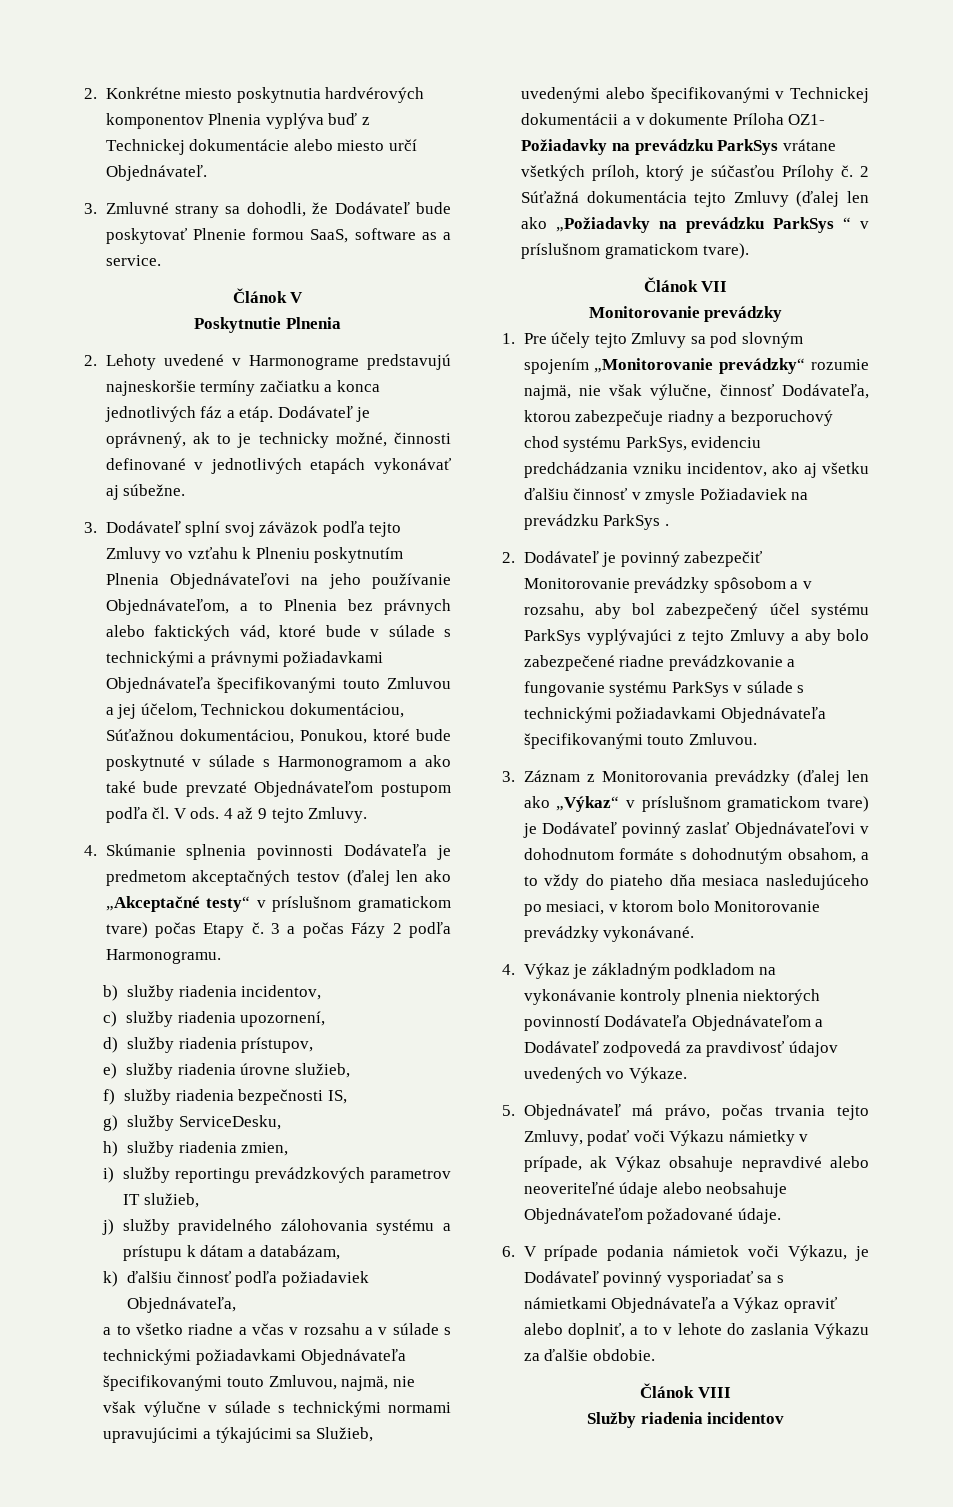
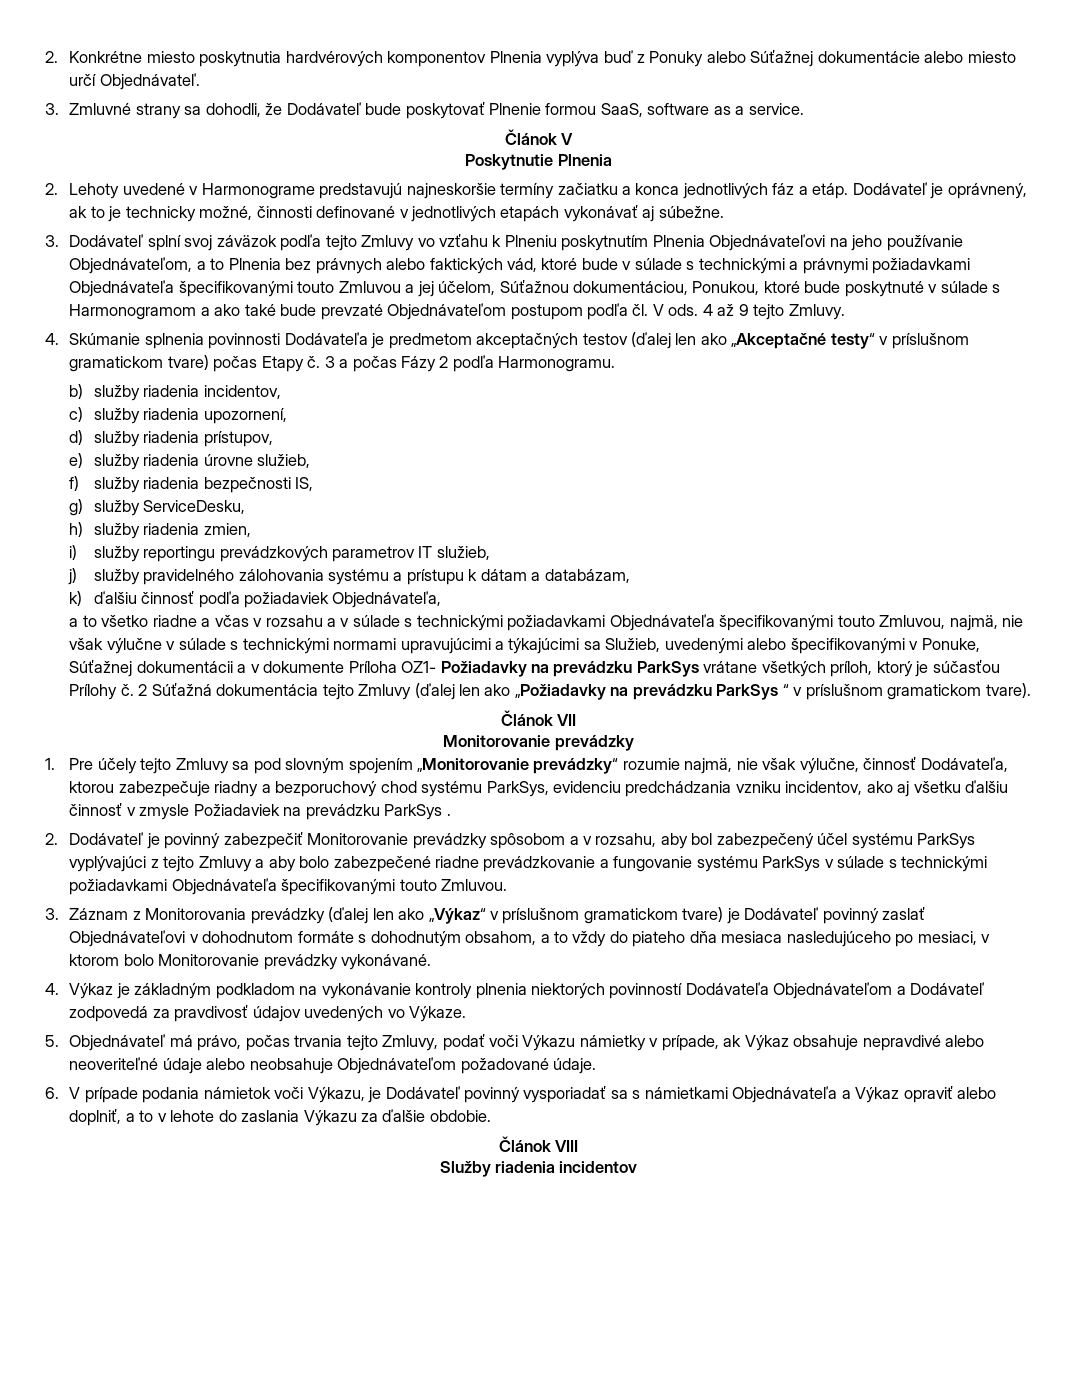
- 2. Konkrétne miesto poskytnutia hardvérových komponentov Plnenia vyplýva buď z Technickej dokumentácie alebo miesto určí Objednávateľ.
+ 2. Konkrétne miesto poskytnutia hardvérových komponentov Plnenia vyplýva buď z Ponuky alebo Súťažnej dokumentácie alebo miesto určí Objednávateľ.
- 3. Dodávateľ splní svoj záväzok podľa tejto Zmluvy vo vzťahu k Plneniu poskytnutím Plnenia Objednávateľovi na jeho používanie Objednávateľom, a to Plnenia bez právnych alebo faktických vád, ktoré bude v súlade s technickými a právnymi požiadavkami Objednávateľa špecifikovanými touto Zmluvou a jej účelom, Technickou dokumentáciou, Súťažnou dokumentáciou, Ponukou, ktoré bude poskytnuté v súlade s Harmonogramom a ako také bude prevzaté Objednávateľom postupom podľa čl. V ods.
+ 3. Dodávateľ splní svoj záväzok podľa tejto Zmluvy vo vzťahu k Plneniu poskytnutím Plnenia Objednávateľovi na jeho používanie Objednávateľom, a to Plnenia bez právnych alebo faktických vád, ktoré bude v súlade s technickými a právnymi požiadavkami Objednávateľa špecifikovanými touto Zmluvou a jej účelom, Súťažnou dokumentáciou, Ponukou, ktoré bude poskytnuté v súlade s Harmonogramom a ako také bude prevzaté Objednávateľom postupom podľa čl. V ods.
- a to všetko riadne a včas v rozsahu a v súlade s technickými požiadavkami Objednávateľa špecifikovanými touto Zmluvou, najmä, nie však výlučne v súlade s technickými normami upravujúcimi a týkajúcimi sa Služieb, uvedenými alebo špecifikovanými v Technickej dokumentácii a v dokumente Príloha OZ1- Požiadavky na prevádzku ParkSys vrátane všetkých príloh, ktorý je súčasťou Prílohy č.
+ a to všetko riadne a včas v rozsahu a v súlade s technickými požiadavkami Objednávateľa špecifikovanými touto Zmluvou, najmä, nie však výlučne v súlade s technickými normami upravujúcimi a týkajúcimi sa Služieb, uvedenými alebo špecifikovanými v Ponuke, Súťažnej dokumentácii a v dokumente Príloha OZ1- Požiadavky na prevádzku ParkSys vrátane všetkých príloh, ktorý je súčasťou Prílohy č.

